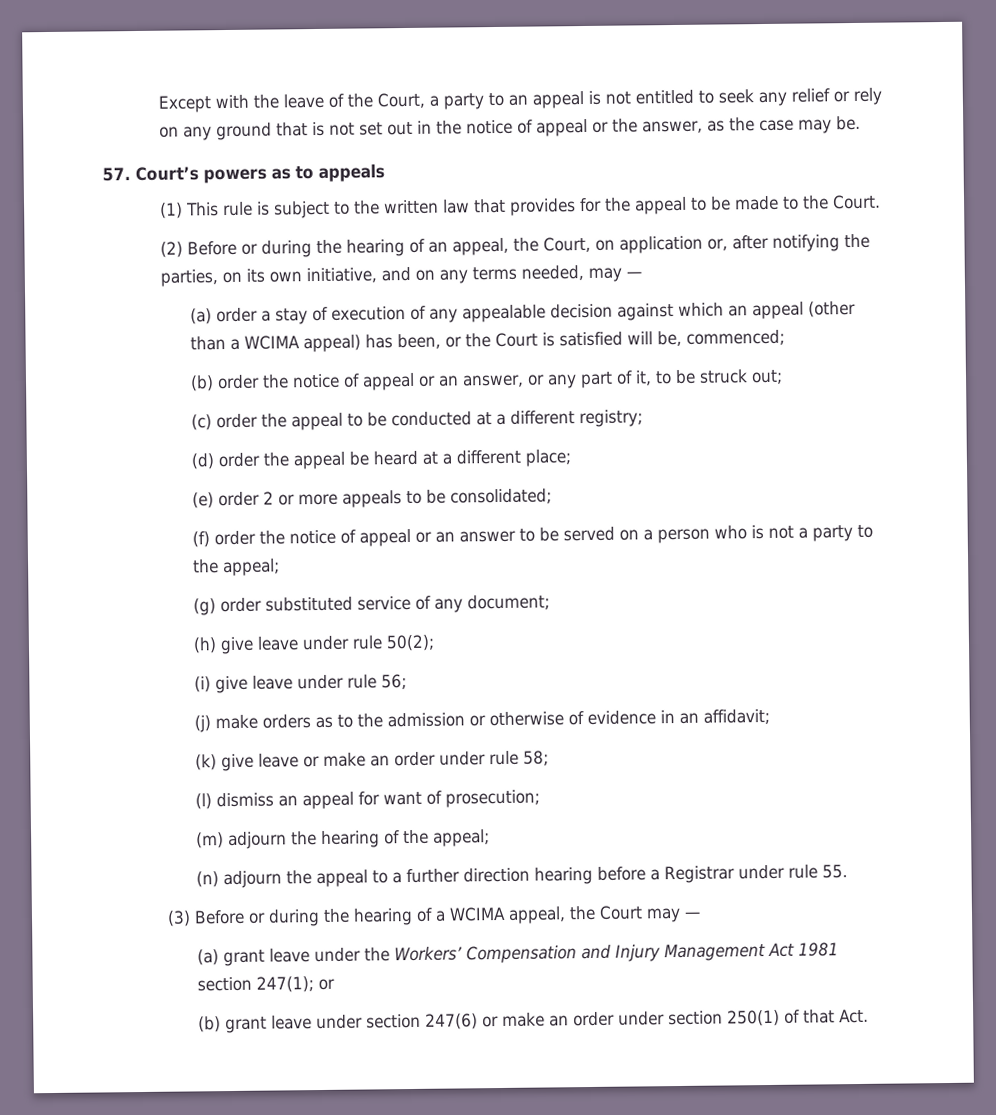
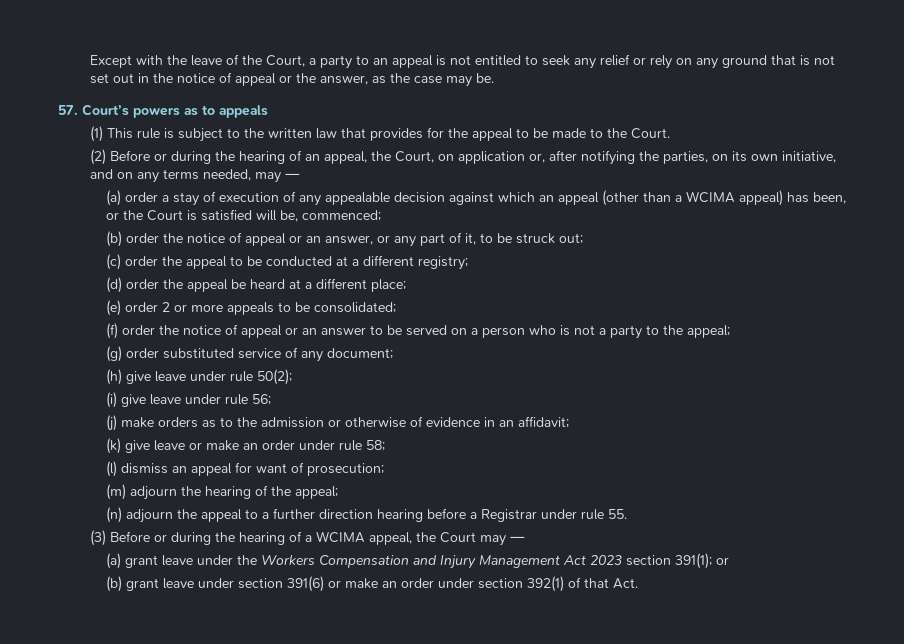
- (a) grant leave under the Workers’ Compensation and Injury Management Act 1981 section 247(1); or
+ (a) grant leave under the Workers Compensation and Injury Management Act 2023 section 391(1); or
- (b) grant leave under section 247(6) or make an order under section 250(1) of that Act.
+ (b) grant leave under section 391(6) or make an order under section 392(1) of that Act.

